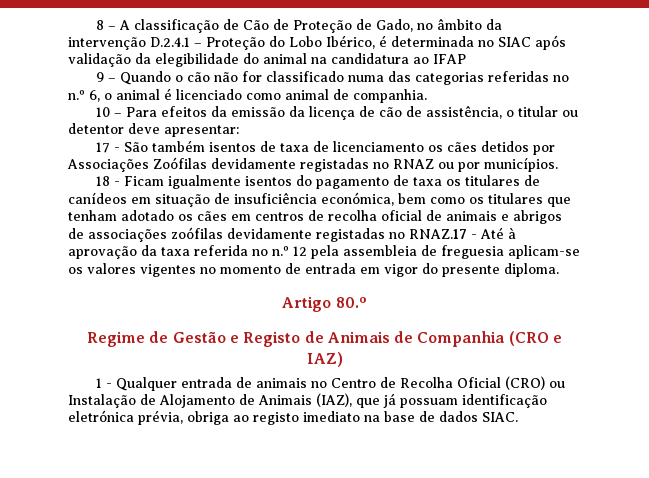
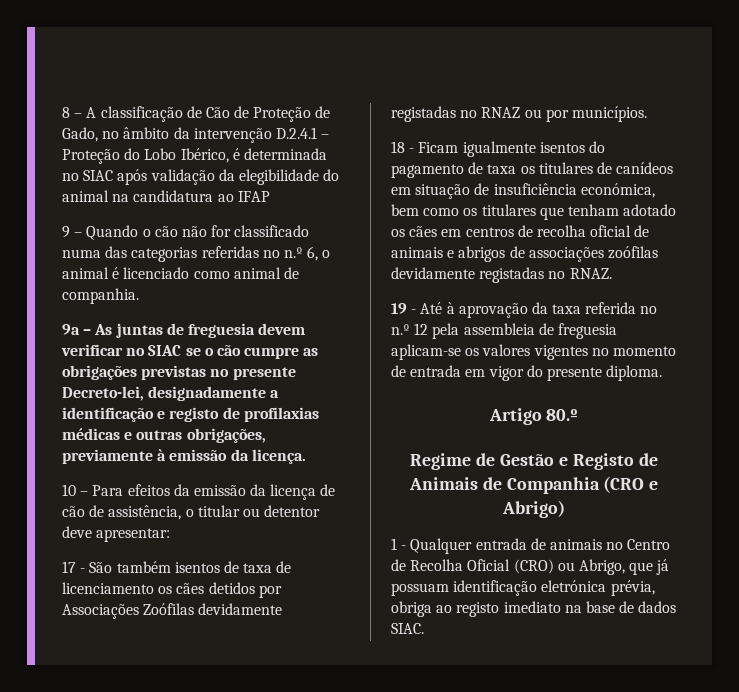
+ 9a – As juntas de freguesia devem verificar no SIAC se o cão cumpre as obrigações previstas no presente Decreto-lei, designadamente a identificação e registo de profilaxias médicas e outras obrigações, previamente à emissão da licença.
- 18 - Ficam igualmente isentos do pagamento de taxa os titulares de canídeos em situação de insuficiência económica, bem como os titulares que tenham adotado os cães em centros de recolha oficial de animais e abrigos de associações zoófilas devidamente registadas no RNAZ.17 - Até à aprovação da taxa referida no n.º 12 pela assembleia de freguesia aplicam-se os valores vigentes no momento de entrada em vigor do presente diploma.
+ 18 - Ficam igualmente isentos do pagamento de taxa os titulares de canídeos em situação de insuficiência económica, bem como os titulares que tenham adotado os cães em centros de recolha oficial de animais e abrigos de associações zoófilas devidamente registadas no RNAZ.
+ 19 - Até à aprovação da taxa referida no n.º 12 pela assembleia de freguesia aplicam-se os valores vigentes no momento de entrada em vigor do presente diploma.
- Regime de Gestão e Registo de Animais de Companhia (CRO e IAZ)
+ Regime de Gestão e Registo de Animais de Companhia (CRO e Abrigo)
- 1 - Qualquer entrada de animais no Centro de Recolha Oficial (CRO) ou Instalação de Alojamento de Animais (IAZ), que já possuam identificação eletrónica prévia, obriga ao registo imediato na base de dados SIAC.
+ 1 - Qualquer entrada de animais no Centro de Recolha Oficial (CRO) ou Abrigo, que já possuam identificação eletrónica prévia, obriga ao registo imediato na base de dados SIAC.

